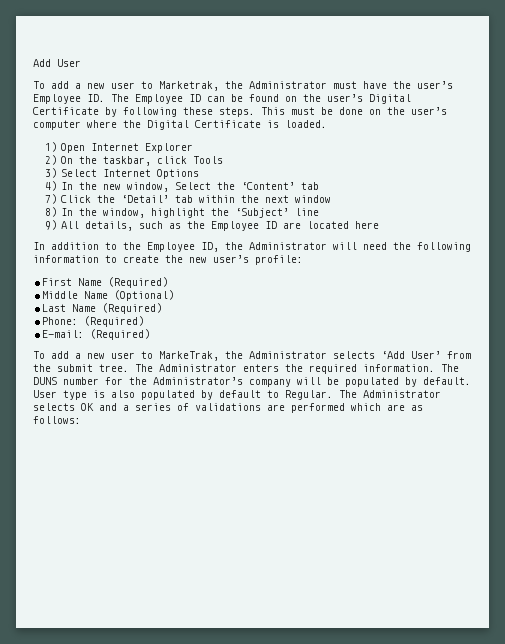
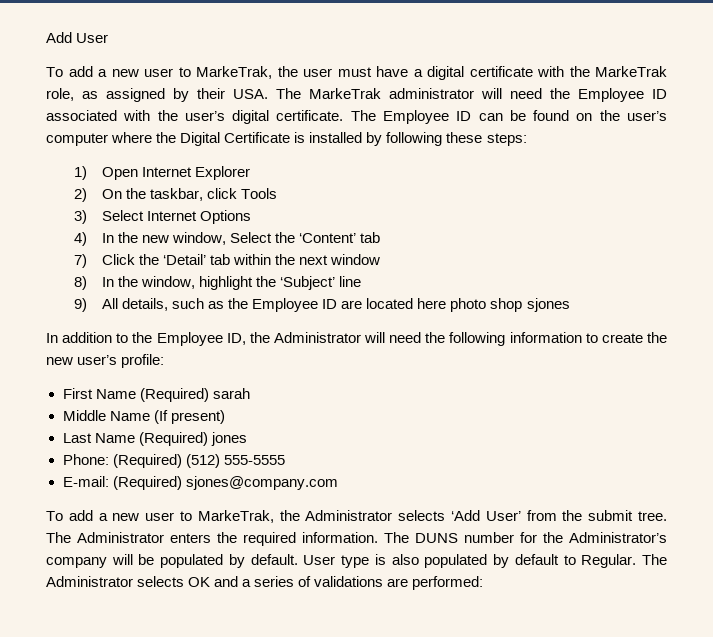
- To add a new user to Marketrak, the Administrator must have the user’s Employee ID. The Employee ID can be found on the user’s Digital Certificate by following these steps. This must be done on the user’s computer where the Digital Certificate is loaded.
+ To add a new user to MarkeTrak, the user must have a digital certificate with the MarkeTrak role, as assigned by their USA. The MarkeTrak administrator will need the Employee ID associated with the user’s digital certificate. The Employee ID can be found on the user’s computer where the Digital Certificate is installed by following these steps:
- 9) All details, such as the Employee ID are located here
+ 9) All details, such as the Employee ID are located here photo shop sjones
- First Name (Required)
+ First Name (Required) sarah
- Middle Name (Optional)
+ Middle Name (If present)
- Last Name (Required)
+ Last Name (Required) jones
- Phone: (Required)
+ Phone: (Required) (512) 555-5555
- E-mail: (Required)
+ E-mail: (Required) sjones@company.com
- The Administrator selects OK and a series of validations are performed which are as follows:
+ The Administrator selects OK and a series of validations are performed:

